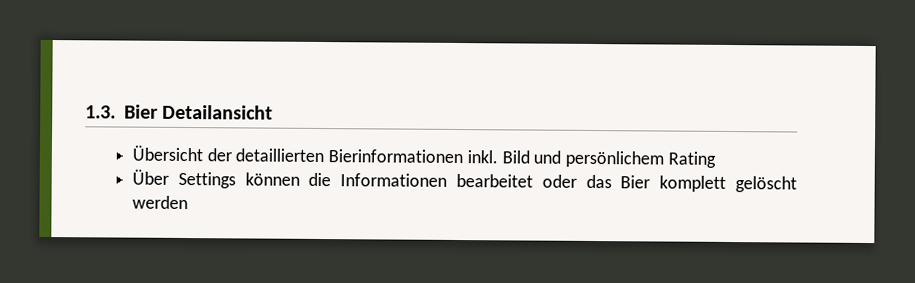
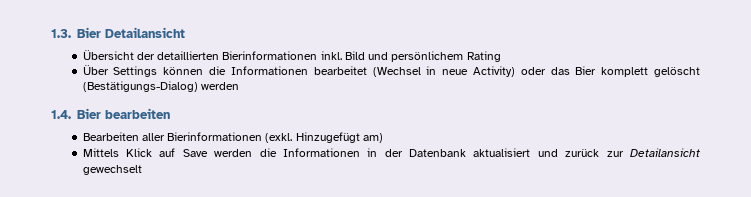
- Über Settings können die Informationen bearbeitet oder das Bier komplett gelöscht werden
+ Über Settings können die Informationen bearbeitet (Wechsel in neue Activity) oder das Bier komplett gelöscht (Bestätigungs-Dialog) werden
+ 1.4. Bier bearbeiten
+ Bearbeiten aller Bierinformationen (exkl. Hinzugefügt am)
+ Mittels Klick auf Save werden die Informationen in der Datenbank aktualisiert und zurück zur Detailansicht gewechselt

